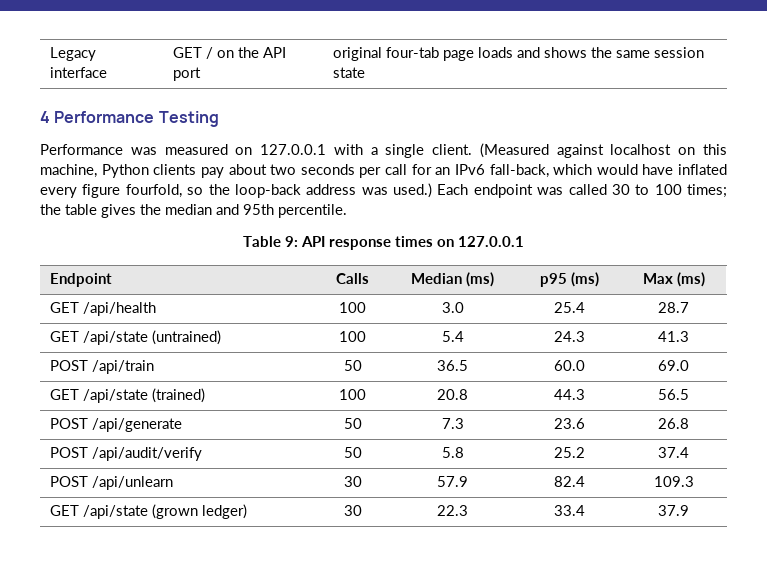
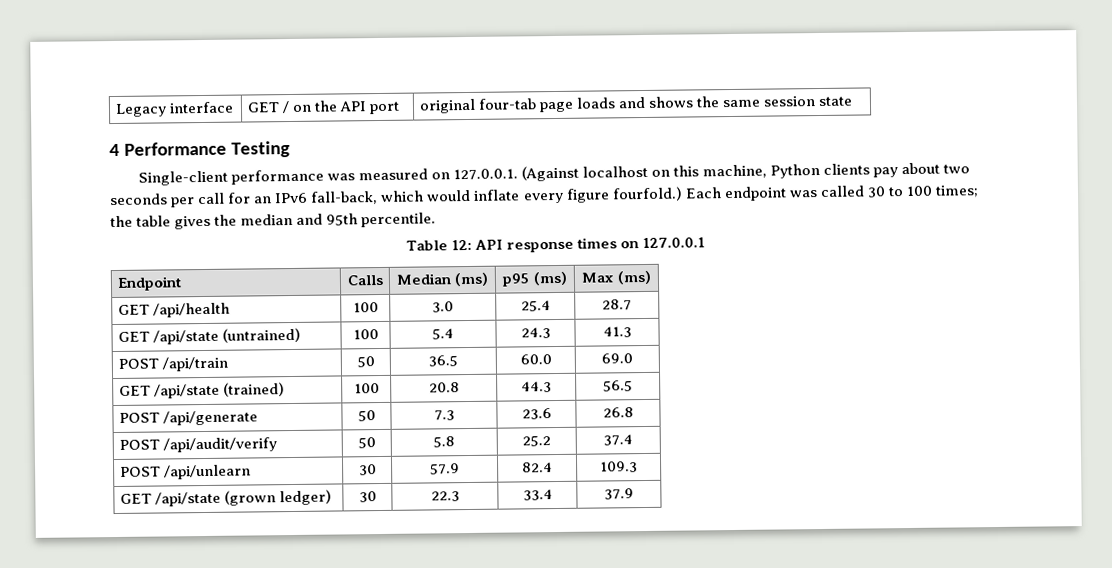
- Performance was measured on 127.0.0.1 with a single client. (Measured against localhost on this machine, Python clients pay about two seconds per call for an IPv6 fall-back, which would have inflated every figure fourfold, so the loop-back address was used.)
+ Single-client performance was measured on 127.0.0.1. (Against localhost on this machine, Python clients pay about two seconds per call for an IPv6 fall-back, which would inflate every figure fourfold.)
- Table 9: API response times on 127.0.0.1
+ Table 12: API response times on 127.0.0.1

